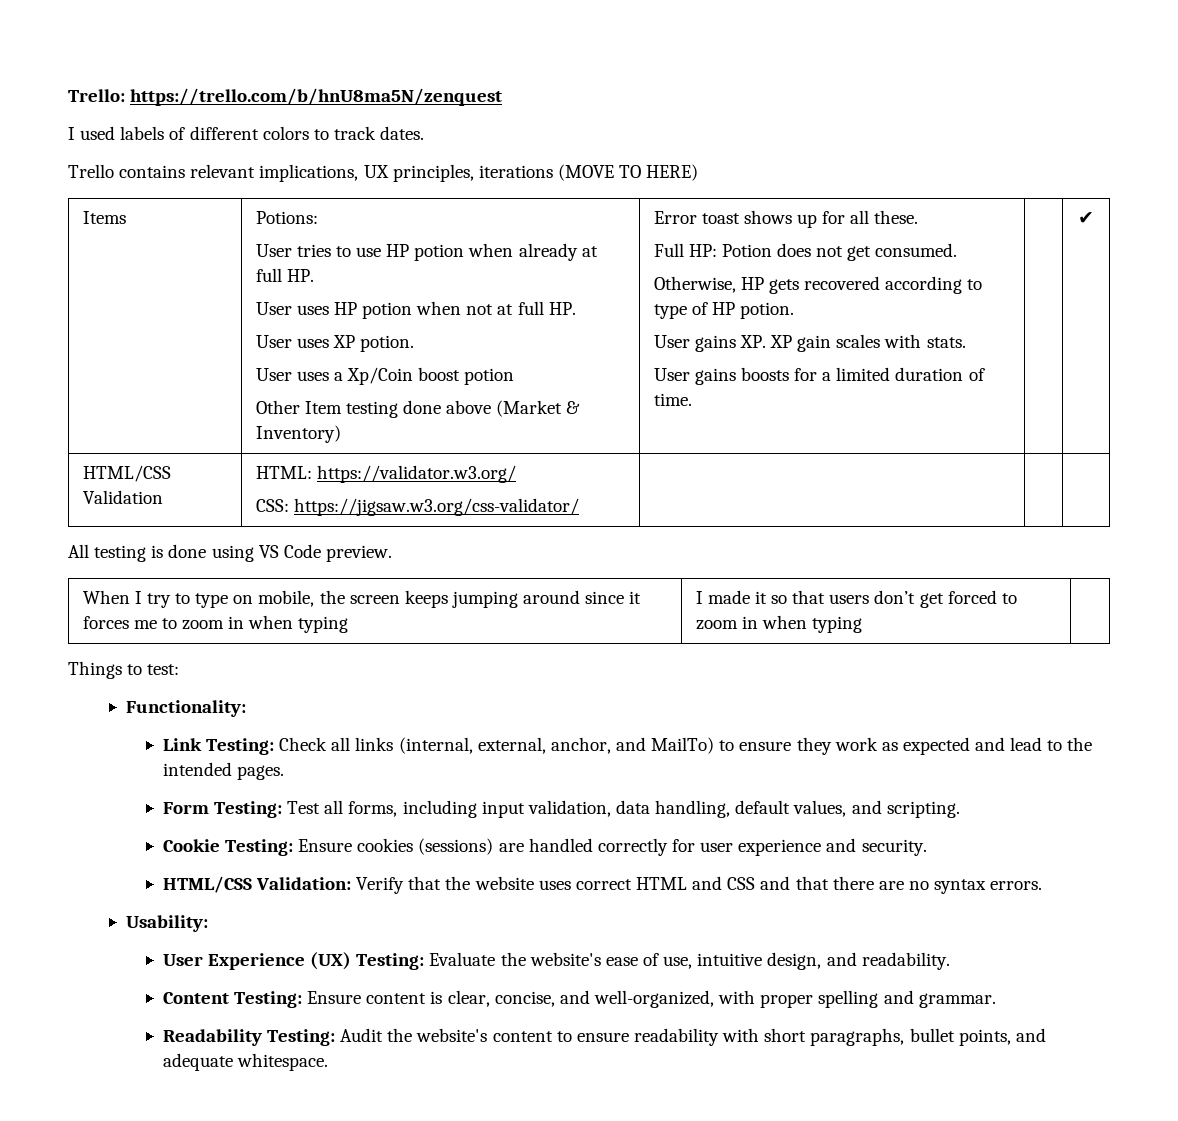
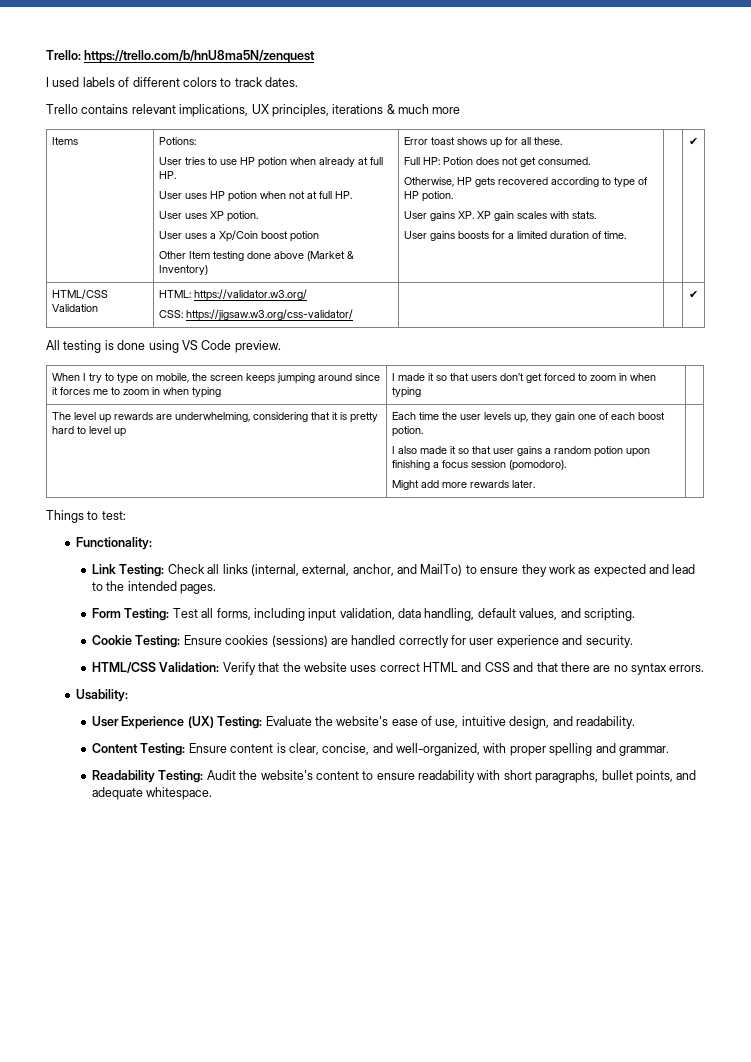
- Trello contains relevant implications, UX principles, iterations (MOVE TO HERE)
+ Trello contains relevant implications, UX principles, iterations & much more
  HTML/CSS Validation | HTML: https://validator.w3.org/
- CSS: https://jigsaw.w3.org/css-validator/ | | |
+ CSS: https://jigsaw.w3.org/css-validator/ | | | ✔
+ The level up rewards are underwhelming, considering that it is pretty hard to level up | Each time the user levels up, they gain one of each boost potion.
+ I also made it so that user gains a random potion upon finishing a focus session (pomodoro).
+ Might add more rewards later.

